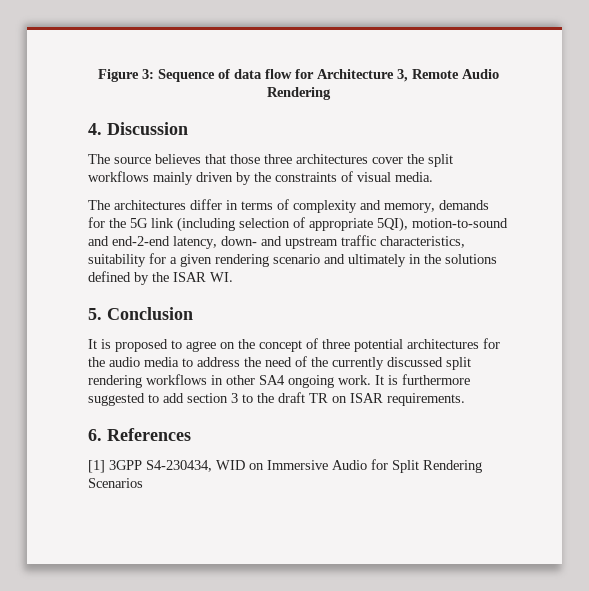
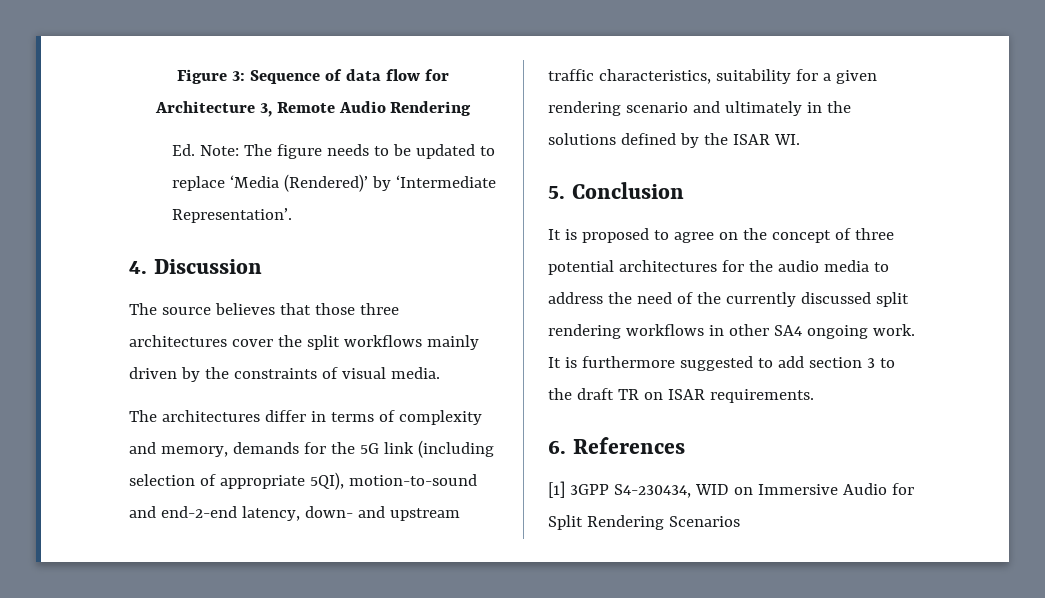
+ Ed. Note: The figure needs to be updated to replace ‘Media (Rendered)’ by ‘Intermediate Representation’.

